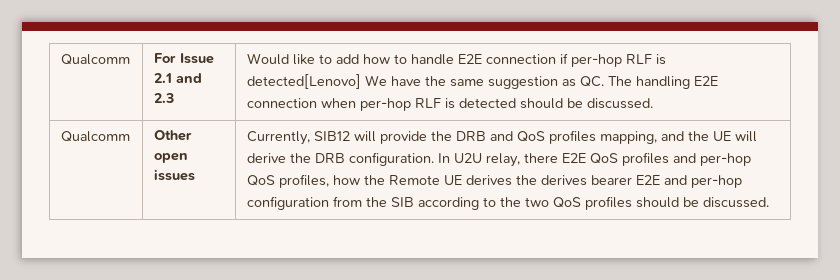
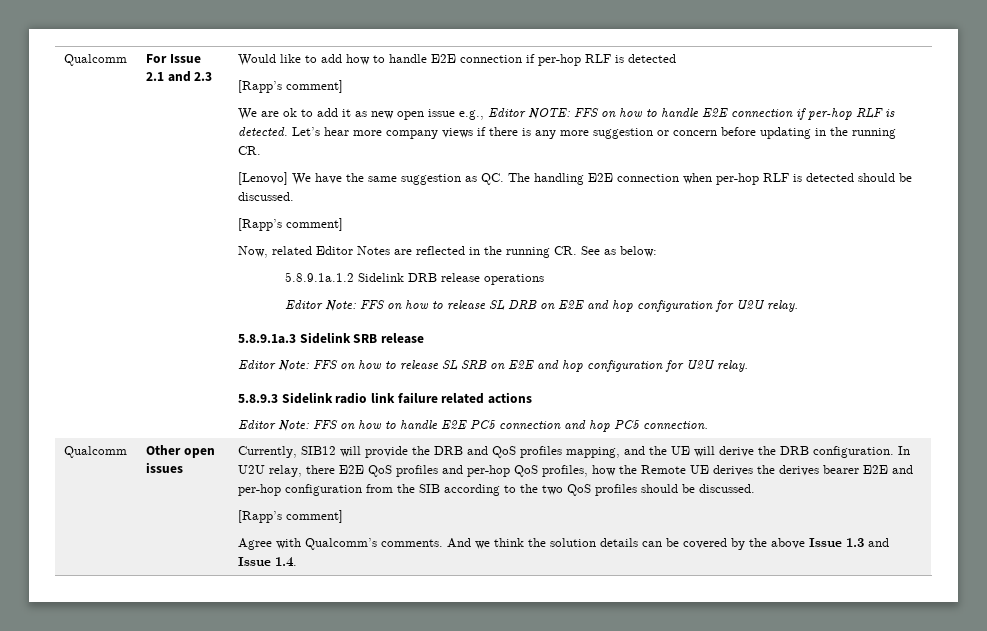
- Would like to add how to handle E2E connection if per-hop RLF is detected[Lenovo] We have the same suggestion as QC. The handling E2E connection when per-hop RLF is detected should be discussed.
+ Would like to add how to handle E2E connection if per-hop RLF is detected
+ [Rapp’s comment]
+ We are ok to add it as new open issue e.g., Editor NOTE: FFS on how to handle E2E connection if per-hop RLF is detected. Let’s hear more company views if there is any more suggestion or concern before updating in the running CR.
+ [Lenovo] We have the same suggestion as QC. The handling E2E connection when per-hop RLF is detected should be discussed.
+ [Rapp’s comment]
+ Now, related Editor Notes are reflected in the running CR. See as below:
+ 5.8.9.1a.1.2 Sidelink DRB release operations
+ Editor Note: FFS on how to release SL DRB on E2E and hop configuration for U2U relay.
+ 5.8.9.1a.3 Sidelink SRB release
+ Editor Note: FFS on how to release SL SRB on E2E and hop configuration for U2U relay.
+ 5.8.9.3 Sidelink radio link failure related actions
+ Editor Note: FFS on how to handle E2E PC5 connection and hop PC5 connection.
  In U2U relay, there E2E QoS profiles and per-hop QoS profiles, how the Remote UE derives the derives bearer E2E and per-hop configuration from the SIB according to the two QoS profiles should be discussed.
+ [Rapp’s comment]
+ Agree with Qualcomm’s comments. And we think the solution details can be covered by the above Issue 1.3 and Issue 1.4.

